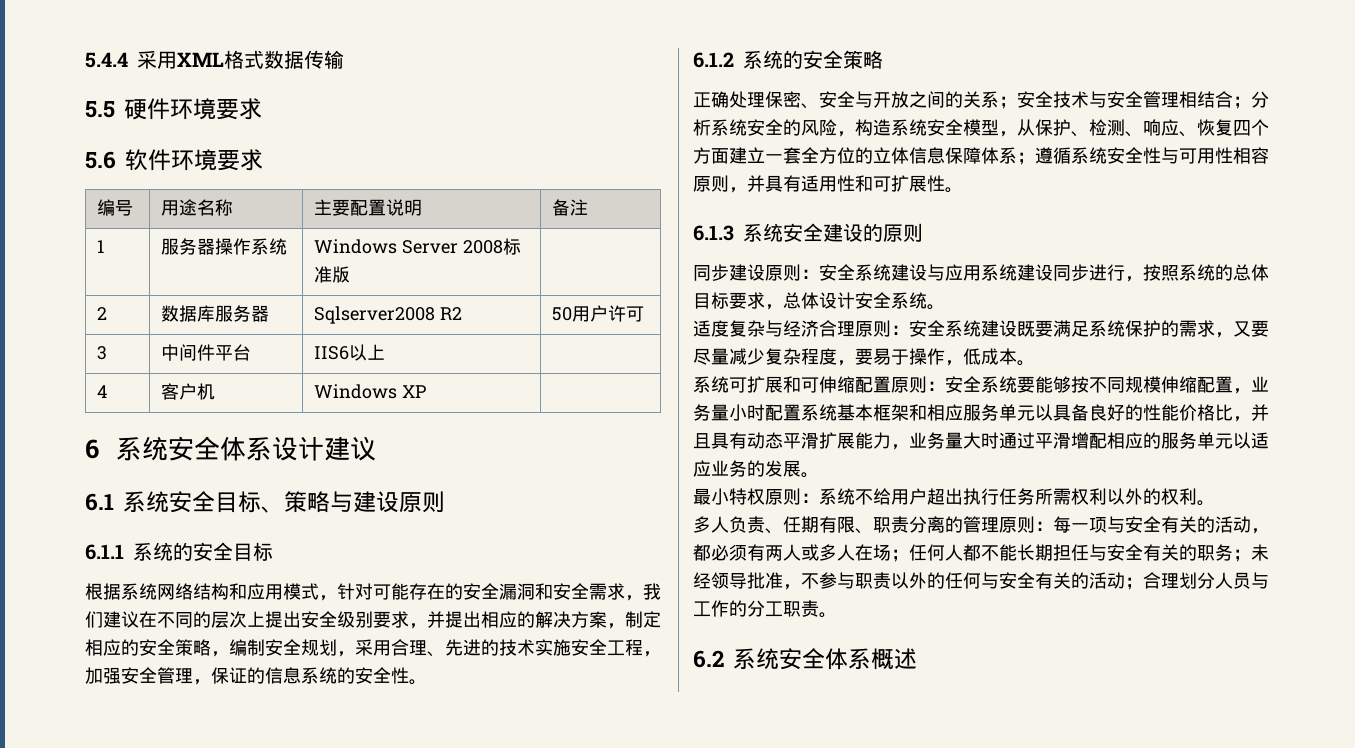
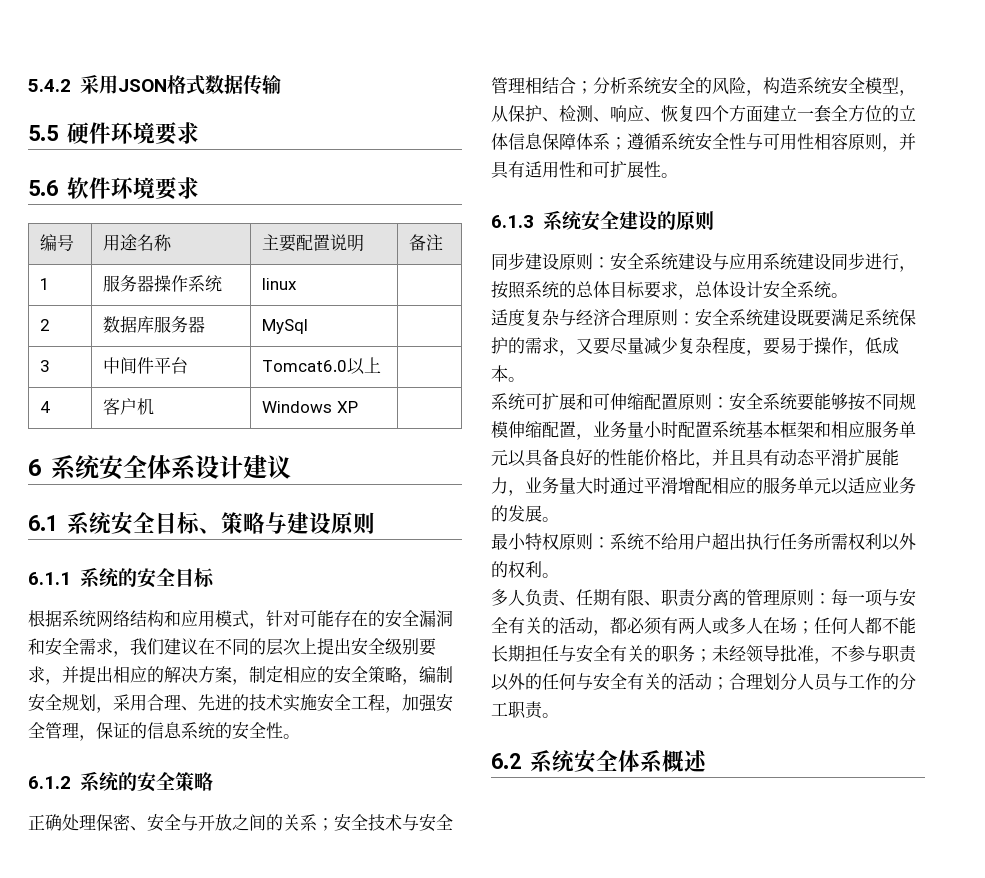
- 5.4.4采用XML格式数据传输
+ 5.4.2采用JSON格式数据传输
- 1 | 服务器操作系统 | Windows Server 2008标准版 |
+ 1 | 服务器操作系统 | linux |
- 2 | 数据库服务器 | Sqlserver2008 R2 | 50用户许可
+ 2 | 数据库服务器 | MySql |
- 3 | 中间件平台 | IIS6以上 |
+ 3 | 中间件平台 | Tomcat6.0以上 |

